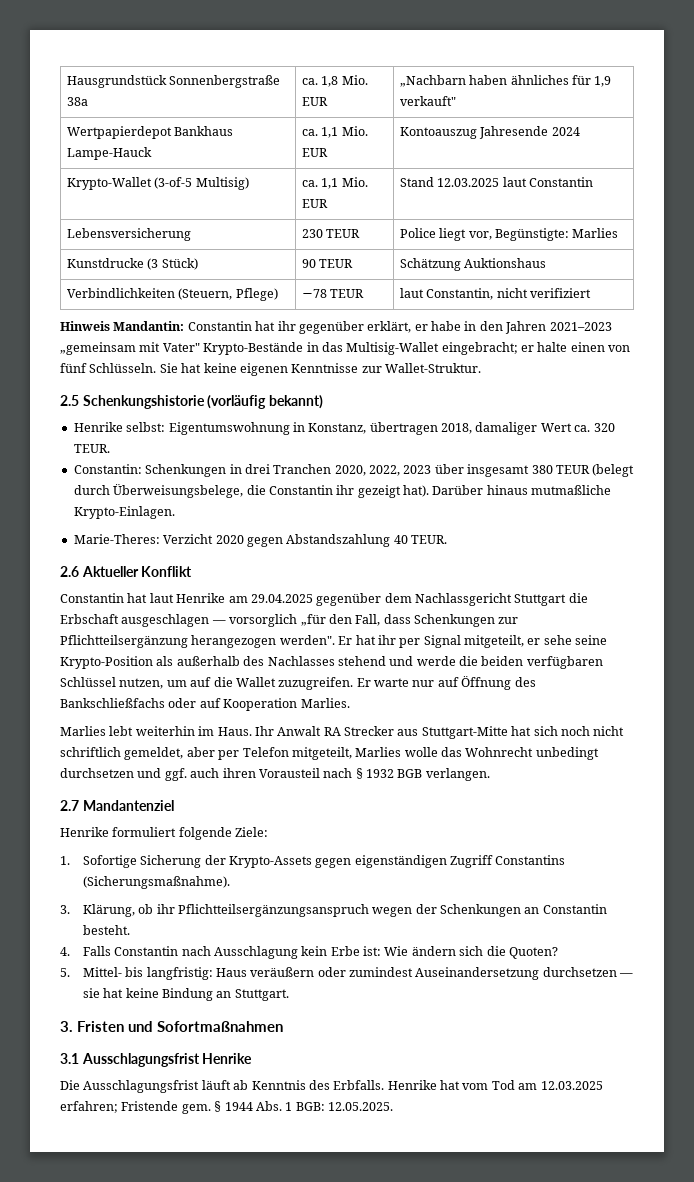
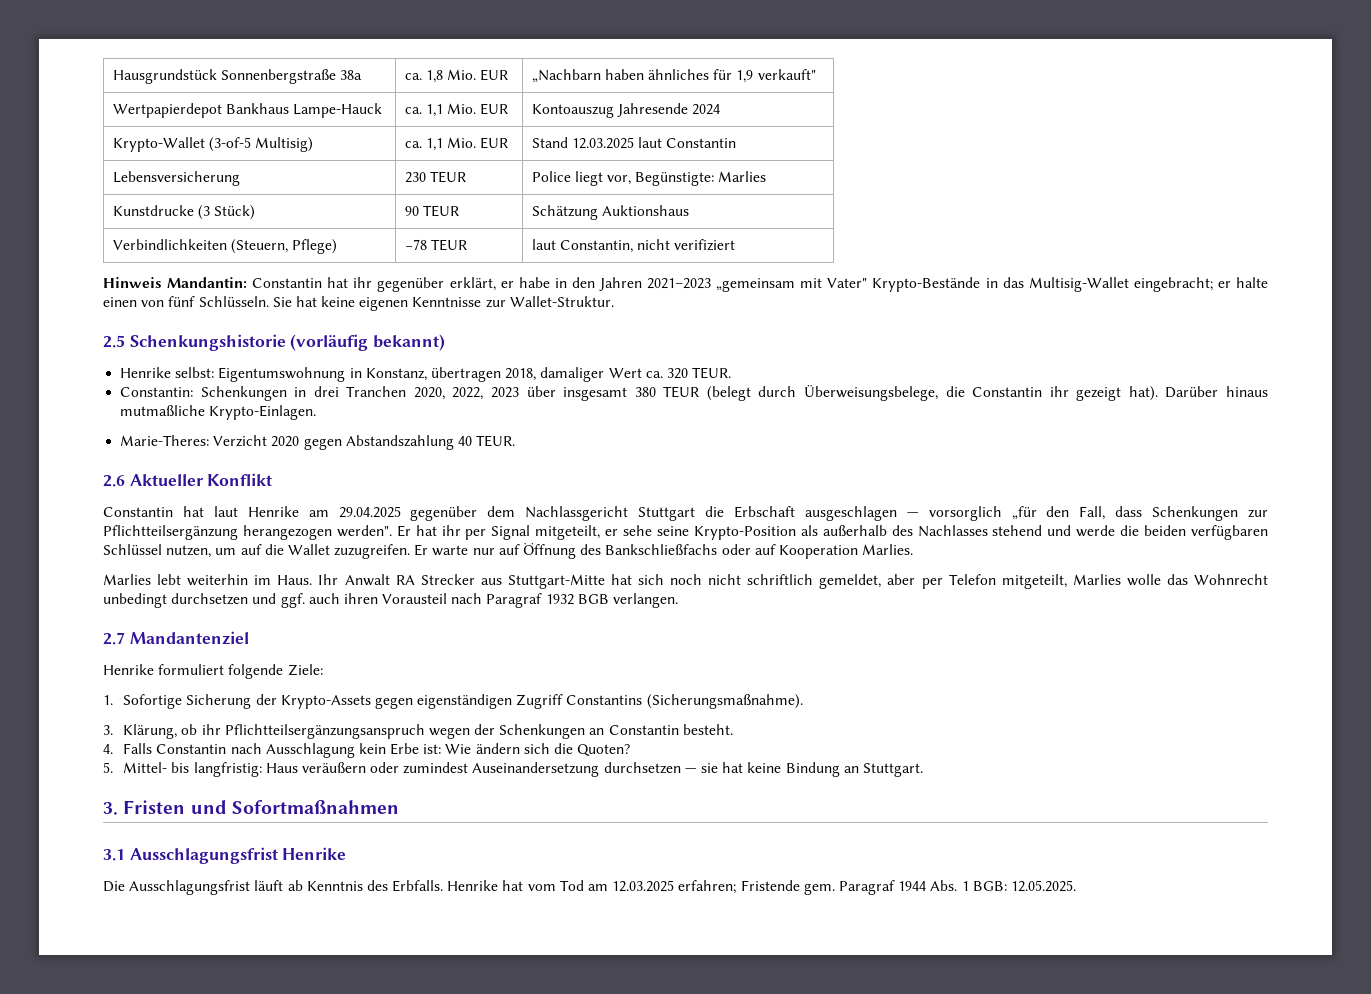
- Ihr Anwalt RA Strecker aus Stuttgart-Mitte hat sich noch nicht schriftlich gemeldet, aber per Telefon mitgeteilt, Marlies wolle das Wohnrecht unbedingt durchsetzen und ggf. auch ihren Vorausteil nach § 1932 BGB verlangen.
+ Ihr Anwalt RA Strecker aus Stuttgart-Mitte hat sich noch nicht schriftlich gemeldet, aber per Telefon mitgeteilt, Marlies wolle das Wohnrecht unbedingt durchsetzen und ggf. auch ihren Vorausteil nach Paragraf 1932 BGB verlangen.
- § 1944 Abs. 1 BGB: 12.05.2025.
+ Paragraf 1944 Abs. 1 BGB: 12.05.2025.

